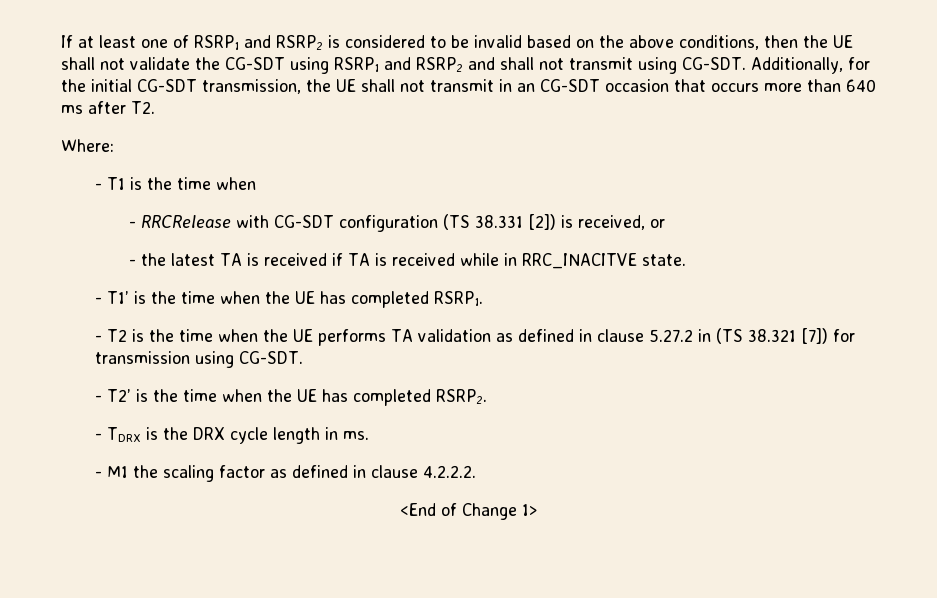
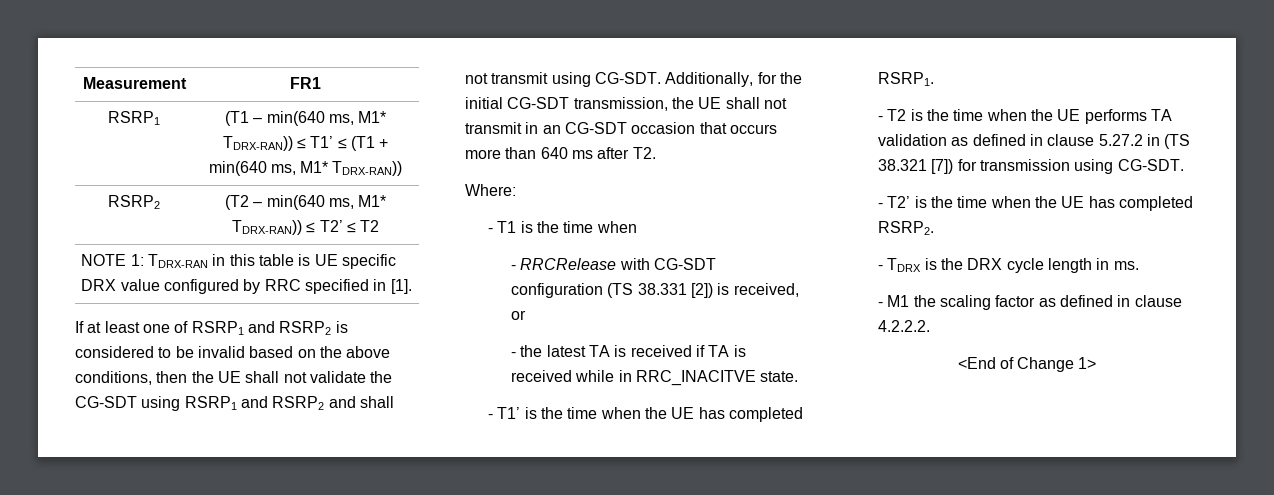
+ Measurement | FR1
+ RSRP1 | (T1 – min(640 ms, M1* TDRX-RAN)) ≤ T1’ ≤ (T1 + min(640 ms, M1* TDRX-RAN))
+ RSRP2 | (T2 – min(640 ms, M1* TDRX-RAN)) ≤ T2’ ≤ T2
+ NOTE 1: TDRX-RAN in this table is UE specific DRX value configured by RRC specified in [1].

